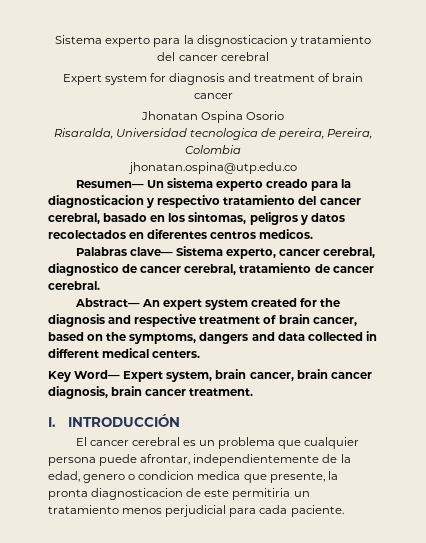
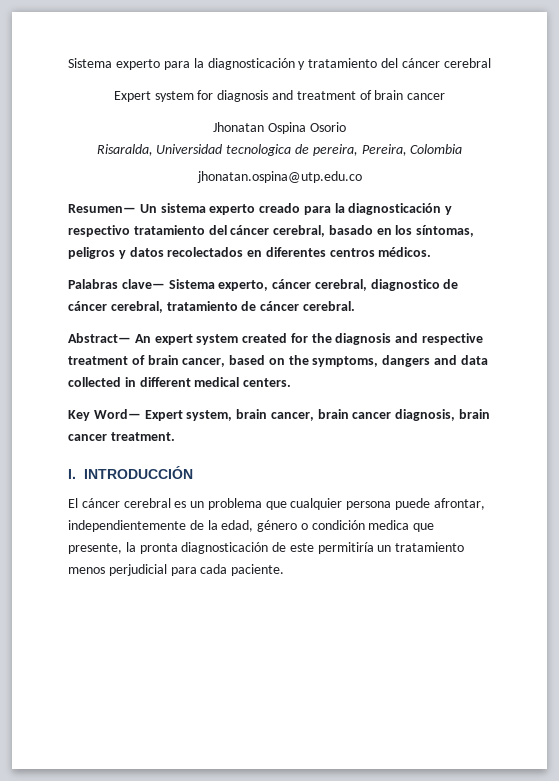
- Sistema experto para la disgnosticacion y tratamiento del cancer cerebral
+ Sistema experto para la diagnosticación y tratamiento del cáncer cerebral
- Resumen— Un sistema experto creado para la diagnosticacion y respectivo tratamiento del cancer cerebral, basado en los sintomas, peligros y datos recolectados en diferentes centros medicos.
+ Resumen— Un sistema experto creado para la diagnosticación y respectivo tratamiento del cáncer cerebral, basado en los síntomas, peligros y datos recolectados en diferentes centros médicos.
- Palabras clave— Sistema experto, cancer cerebral, diagnostico de cancer cerebral, tratamiento de cancer cerebral.
+ Palabras clave— Sistema experto, cáncer cerebral, diagnostico de cáncer cerebral, tratamiento de cáncer cerebral.
- El cancer cerebral es un problema que cualquier persona puede afrontar, independientemente de la edad, genero o condicion medica que presente, la pronta diagnosticacion de este permitiria un tratamiento menos perjudicial para cada paciente.
+ El cáncer cerebral es un problema que cualquier persona puede afrontar, independientemente de la edad, género o condición medica que presente, la pronta diagnosticación de este permitiría un tratamiento menos perjudicial para cada paciente.

